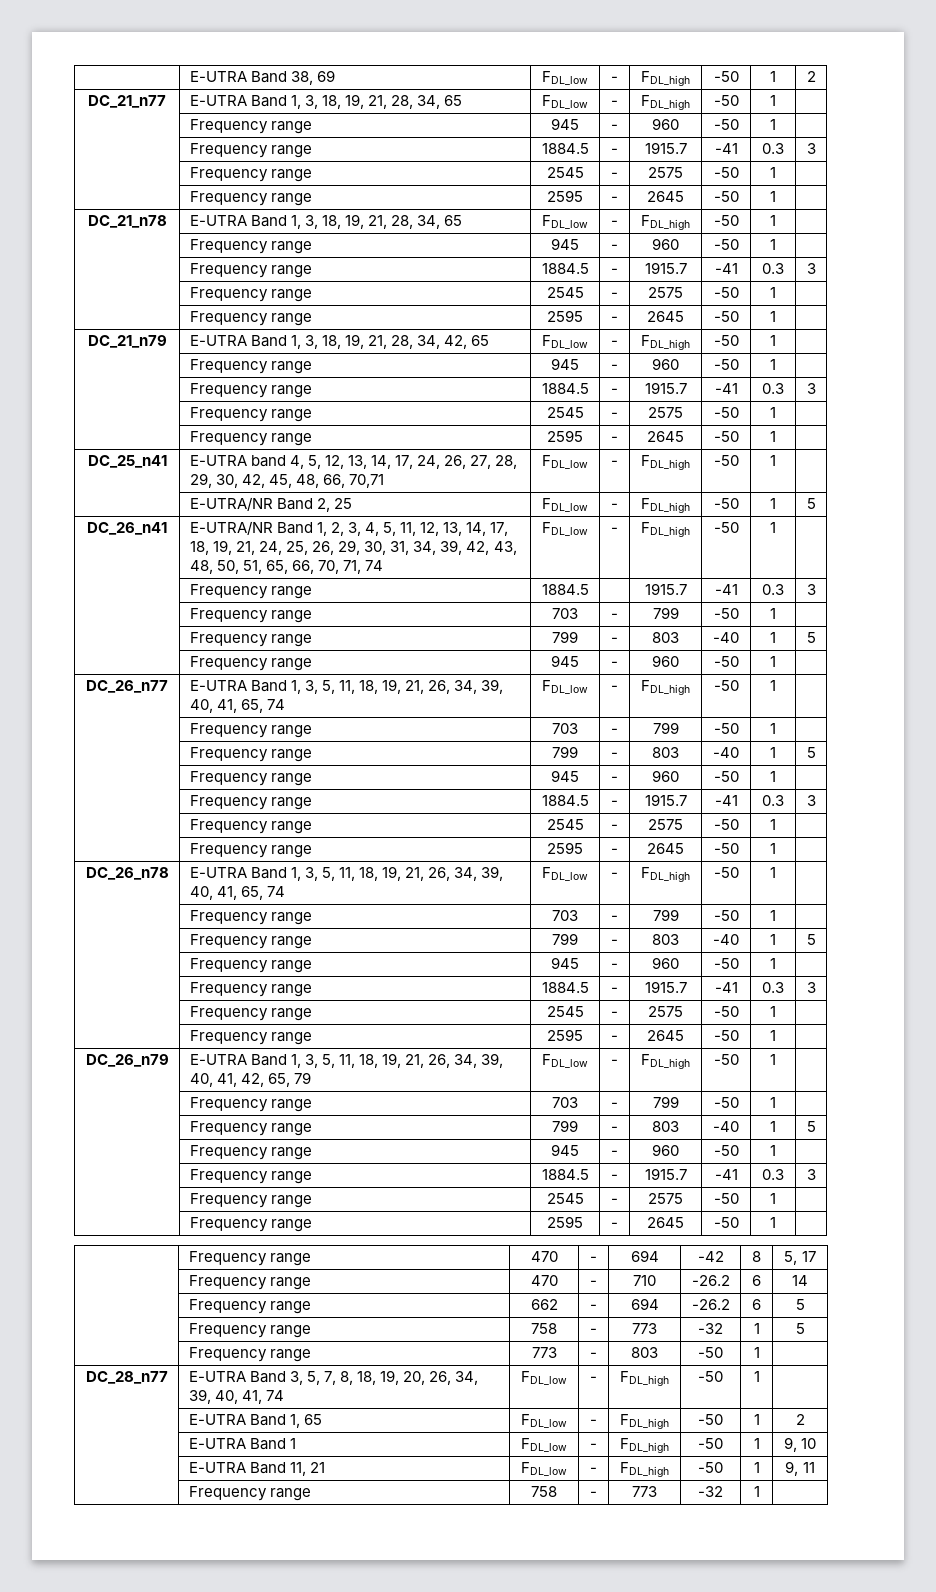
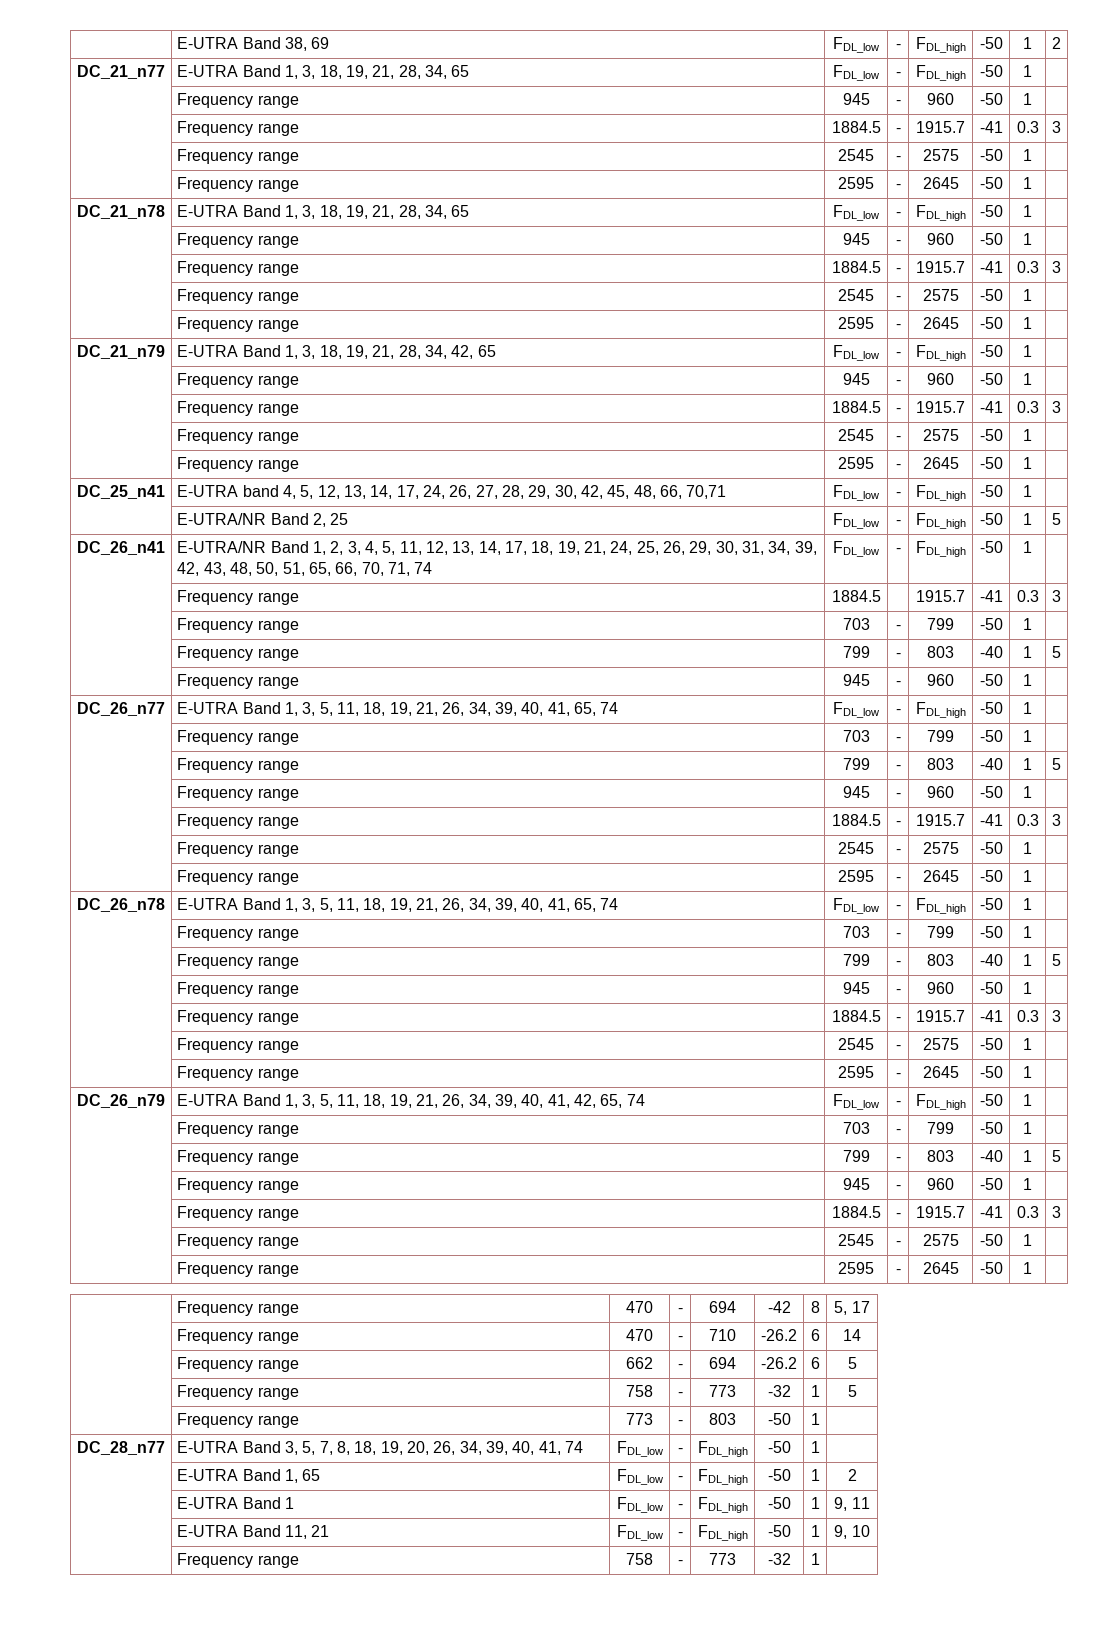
- DC_26_n79 | E-UTRA Band 1, 3, 5, 11, 18, 19, 21, 26, 34, 39, 40, 41, 42, 65, 79 | FDL_low | - | FDL_high | -50 | 1 |
+ DC_26_n79 | E-UTRA Band 1, 3, 5, 11, 18, 19, 21, 26, 34, 39, 40, 41, 42, 65, 74 | FDL_low | - | FDL_high | -50 | 1 |
- | E-UTRA Band 1 | FDL_low | - | FDL_high | -50 | 1 | 9, 10
+ | E-UTRA Band 1 | FDL_low | - | FDL_high | -50 | 1 | 9, 11
- | E-UTRA Band 11, 21 | FDL_low | - | FDL_high | -50 | 1 | 9, 11
+ | E-UTRA Band 11, 21 | FDL_low | - | FDL_high | -50 | 1 | 9, 10

